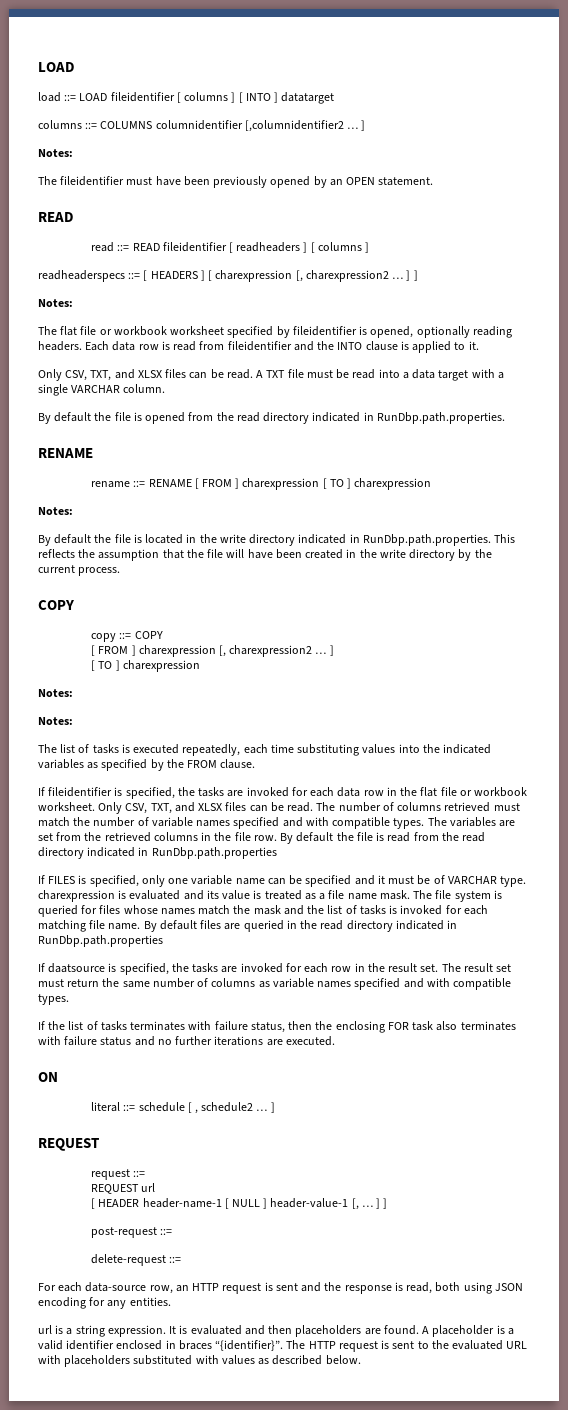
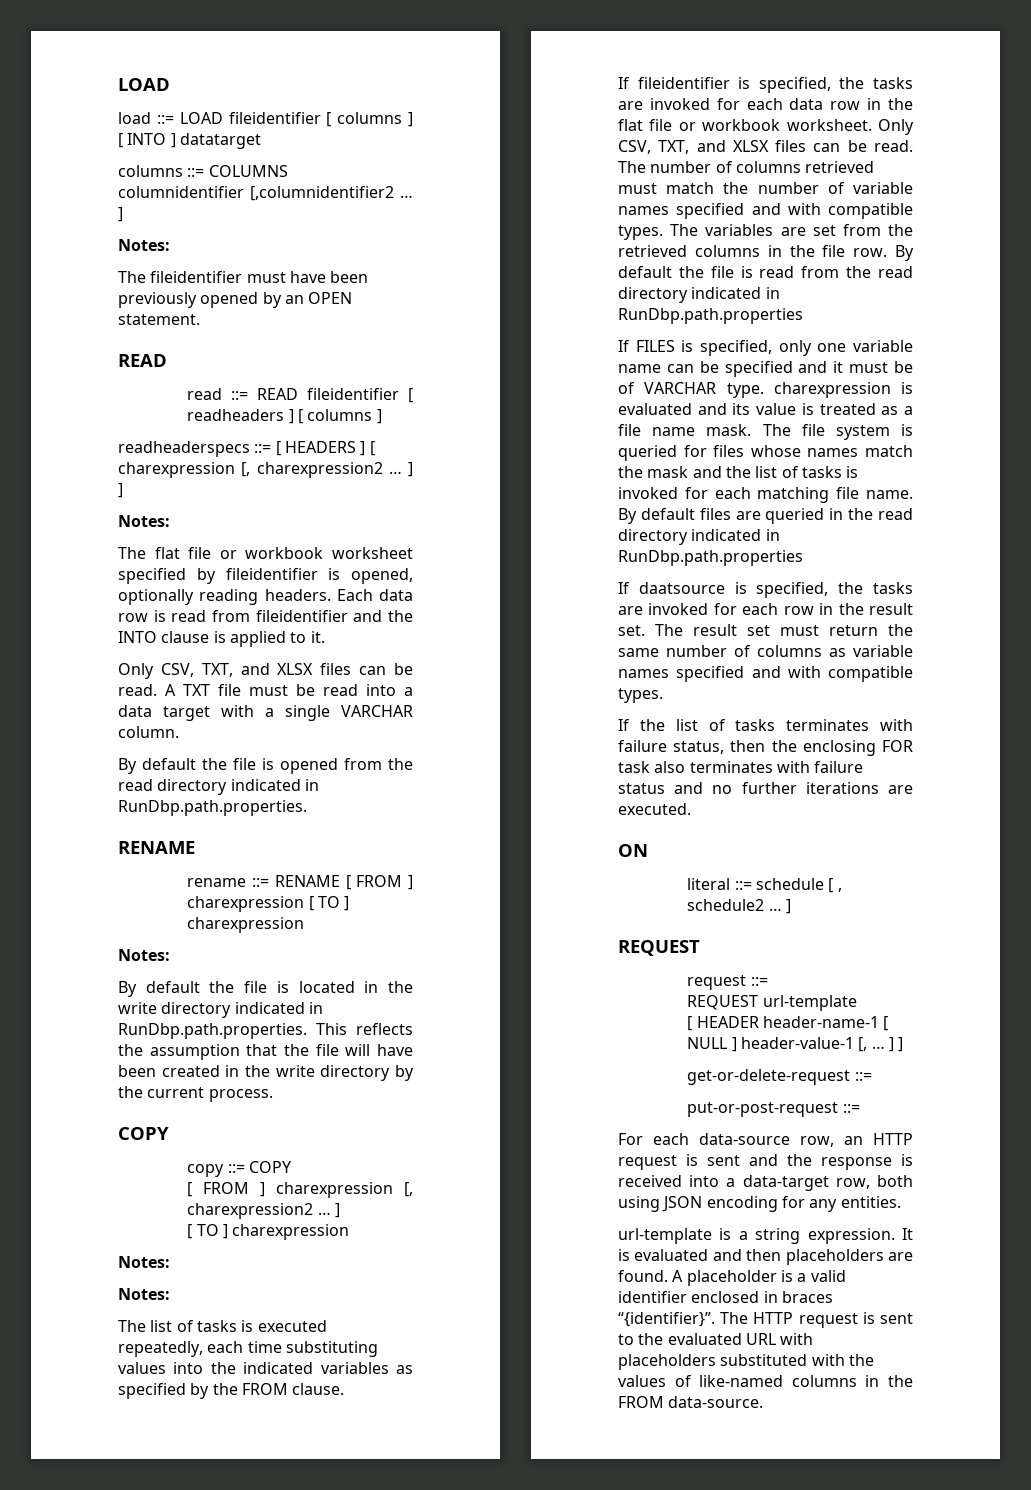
- REQUEST url
+ REQUEST url-template
- post-request ::=
- delete-request ::=
+ get-or-delete-request ::=
+ put-or-post-request ::=
- For each data-source row, an HTTP request is sent and the response is read, both using JSON encoding for any entities.
+ For each data-source row, an HTTP request is sent and the response is received into a data-target row, both using JSON encoding for any entities.
- url is a string expression.
+ url-template is a string expression.
- The HTTP request is sent to the evaluated URL with placeholders substituted with values as described below.
+ The HTTP request is sent to the evaluated URL with placeholders substituted with the values of like-named columns in the FROM data-source.

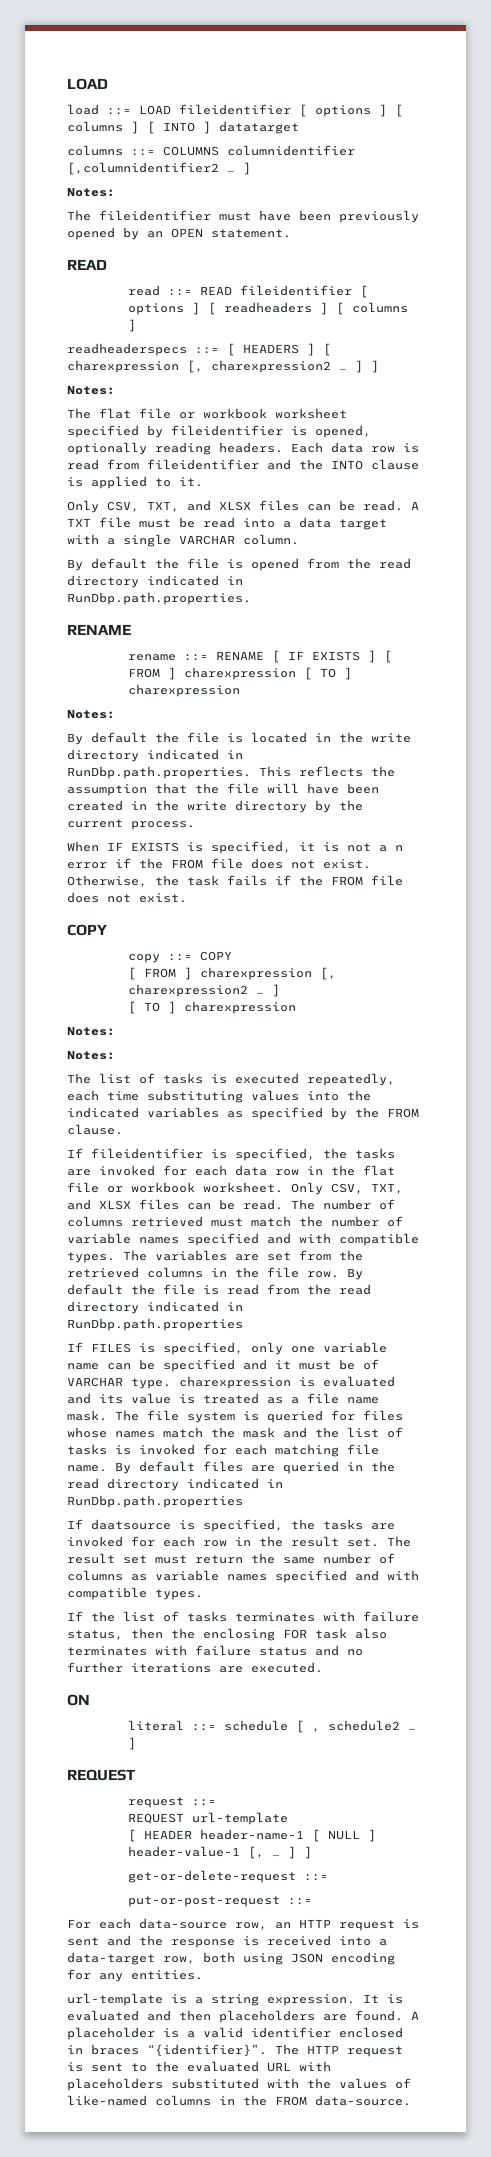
- load ::= LOAD fileidentifier [ columns ] [ INTO ] datatarget
+ load ::= LOAD fileidentifier [ options ] [ columns ] [ INTO ] datatarget
- read ::= READ fileidentifier [ readheaders ] [ columns ]
+ read ::= READ fileidentifier [ options ] [ readheaders ] [ columns ]
- rename ::= RENAME [ FROM ] charexpression [ TO ] charexpression
+ rename ::= RENAME [ IF EXISTS ] [ FROM ] charexpression [ TO ] charexpression
+ When IF EXISTS is specified, it is not a n error if the FROM file does not exist. Otherwise, the task fails if the FROM file does not exist.

